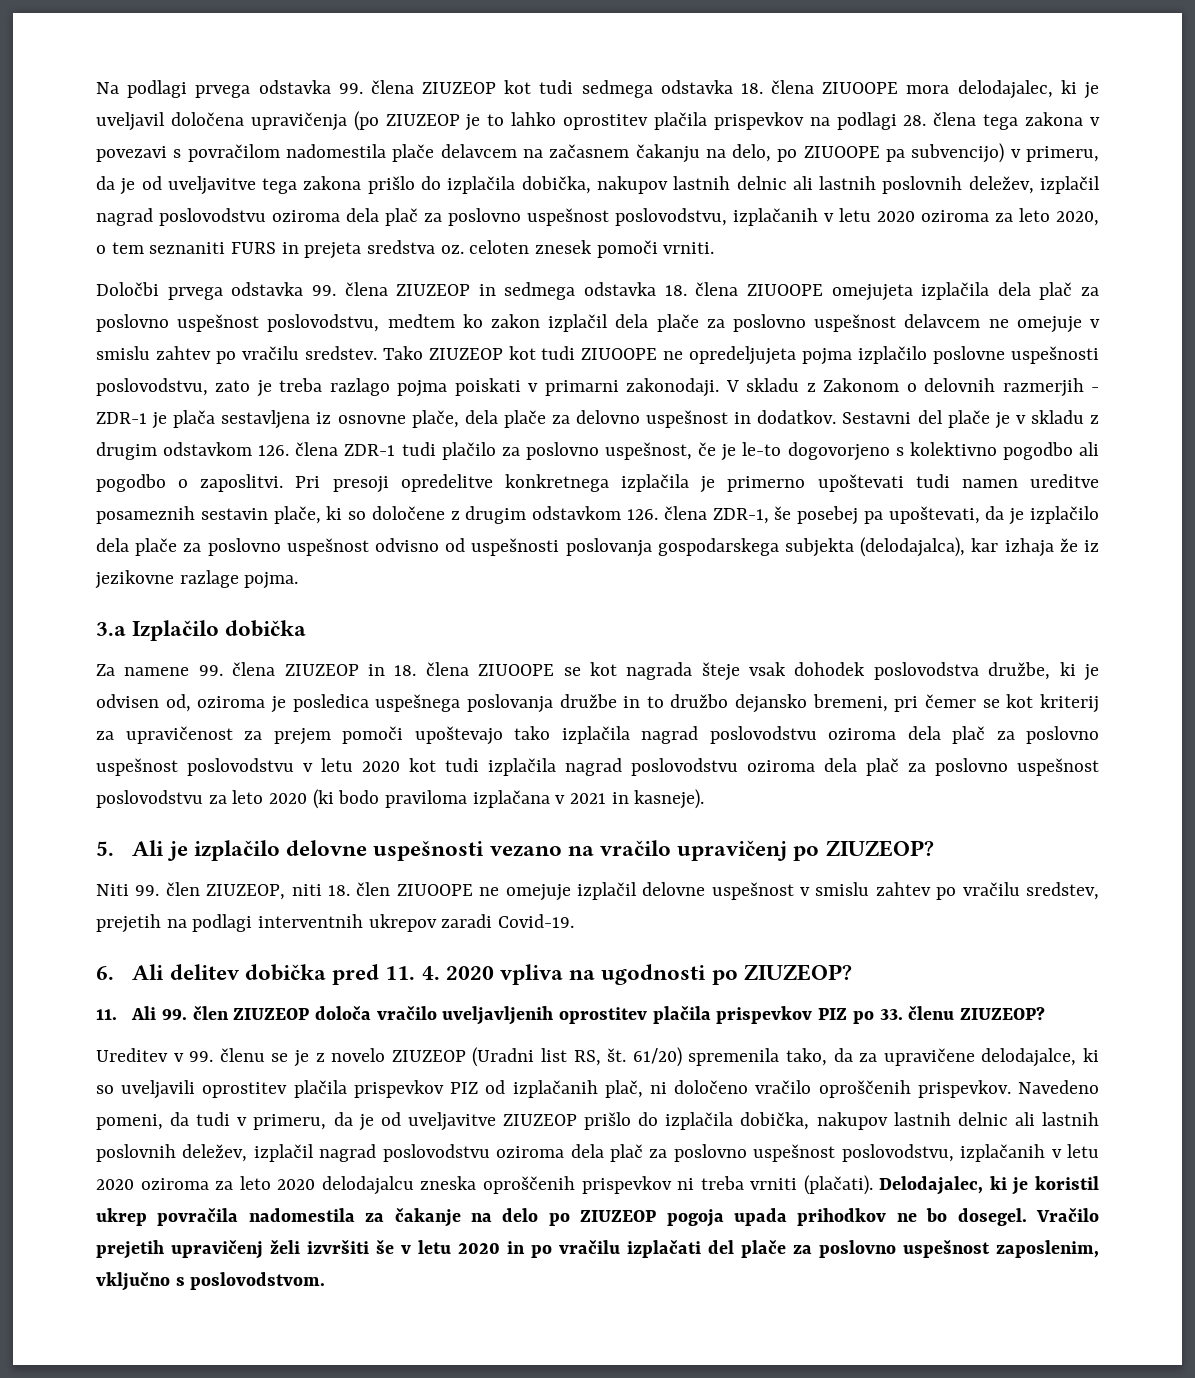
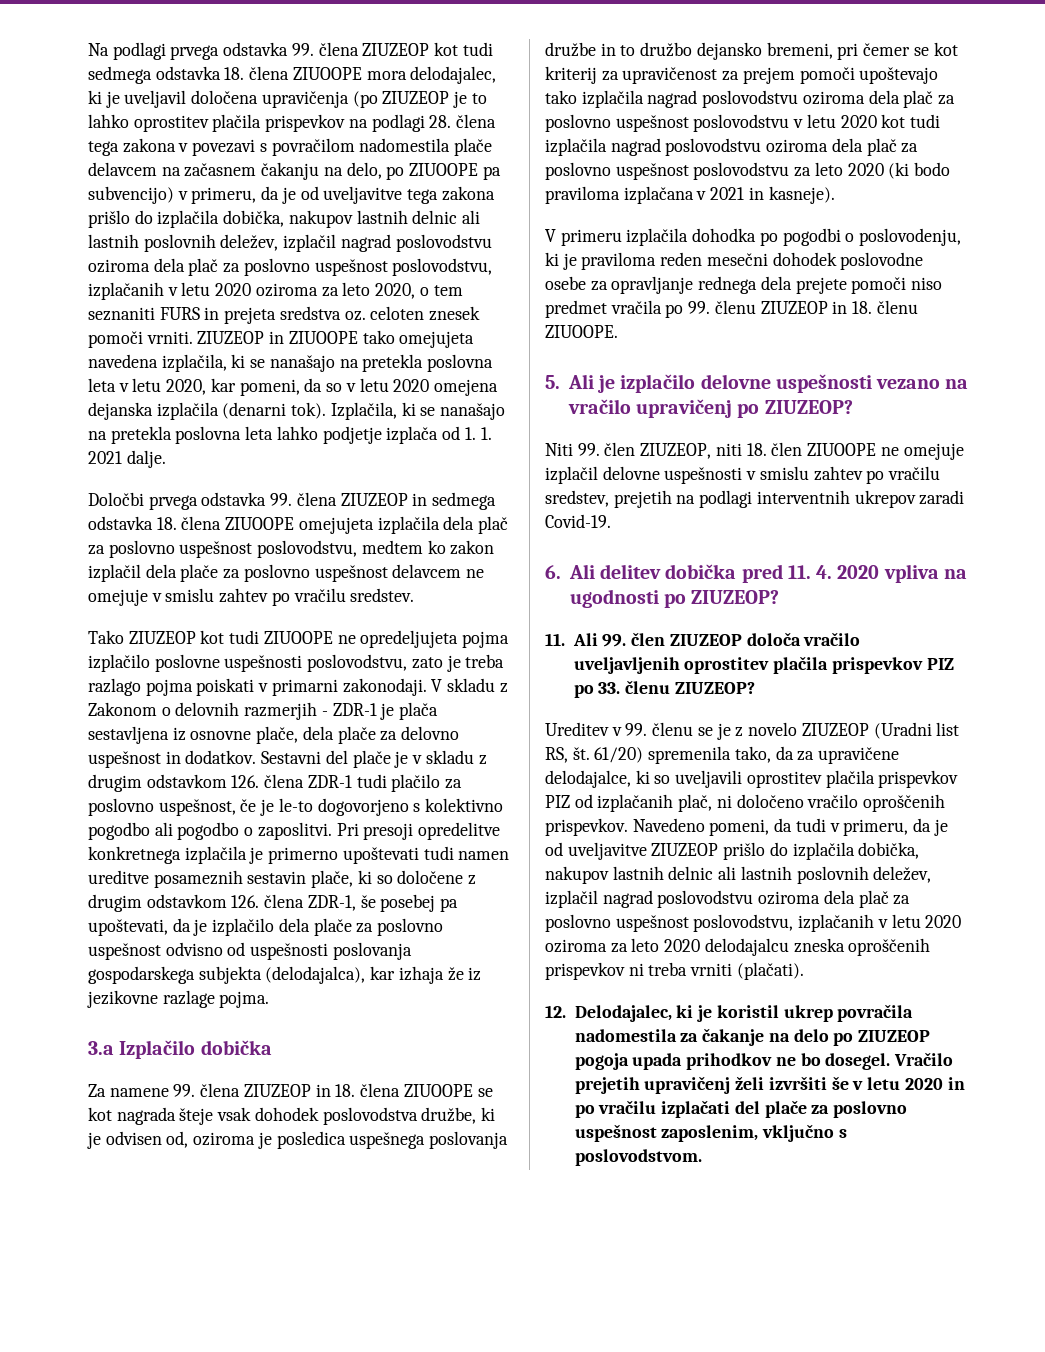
+ ZIUZEOP in ZIUOOPE tako omejujeta navedena izplačila, ki se nanašajo na pretekla poslovna leta v letu 2020, kar pomeni, da so v letu 2020 omejena dejanska izplačila (denarni tok). Izplačila, ki se nanašajo na pretekla poslovna leta lahko podjetje izplača od 1. 1. 2021 dalje.
- Določbi prvega odstavka 99. člena ZIUZEOP in sedmega odstavka 18. člena ZIUOOPE omejujeta izplačila dela plač za poslovno uspešnost poslovodstvu, medtem ko zakon izplačil dela plače za poslovno uspešnost delavcem ne omejuje v smislu zahtev po vračilu sredstev. Tako ZIUZEOP kot tudi ZIUOOPE ne opredeljujeta pojma izplačilo poslovne uspešnosti poslovodstvu, zato je treba razlago pojma poiskati v primarni zakonodaji.
+ Določbi prvega odstavka 99. člena ZIUZEOP in sedmega odstavka 18. člena ZIUOOPE omejujeta izplačila dela plač za poslovno uspešnost poslovodstvu, medtem ko zakon izplačil dela plače za poslovno uspešnost delavcem ne omejuje v smislu zahtev po vračilu sredstev.
+ Tako ZIUZEOP kot tudi ZIUOOPE ne opredeljujeta pojma izplačilo poslovne uspešnosti poslovodstvu, zato je treba razlago pojma poiskati v primarni zakonodaji.
+ V primeru izplačila dohodka po pogodbi o poslovodenju, ki je praviloma reden mesečni dohodek poslovodne osebe za opravljanje rednega dela prejete pomoči niso predmet vračila po 99. členu ZIUZEOP in 18. členu ZIUOOPE.
- Niti 99. člen ZIUZEOP, niti 18. člen ZIUOOPE ne omejuje izplačil delovne uspešnost v smislu zahtev po vračilu sredstev, prejetih na podlagi interventnih ukrepov zaradi Covid-19.
+ Niti 99. člen ZIUZEOP, niti 18. člen ZIUOOPE ne omejuje izplačil delovne uspešnosti v smislu zahtev po vračilu sredstev, prejetih na podlagi interventnih ukrepov zaradi Covid-19.
- Navedeno pomeni, da tudi v primeru, da je od uveljavitve ZIUZEOP prišlo do izplačila dobička, nakupov lastnih delnic ali lastnih poslovnih deležev, izplačil nagrad poslovodstvu oziroma dela plač za poslovno uspešnost poslovodstvu, izplačanih v letu 2020 oziroma za leto 2020 delodajalcu zneska oproščenih prispevkov ni treba vrniti (plačati). Delodajalec, ki je koristil ukrep povračila nadomestila za čakanje na delo po ZIUZEOP pogoja upada prihodkov ne bo dosegel.
+ Navedeno pomeni, da tudi v primeru, da je od uveljavitve ZIUZEOP prišlo do izplačila dobička, nakupov lastnih delnic ali lastnih poslovnih deležev, izplačil nagrad poslovodstvu oziroma dela plač za poslovno uspešnost poslovodstvu, izplačanih v letu 2020 oziroma za leto 2020 delodajalcu zneska oproščenih prispevkov ni treba vrniti (plačati).
+ 12. Delodajalec, ki je koristil ukrep povračila nadomestila za čakanje na delo po ZIUZEOP pogoja upada prihodkov ne bo dosegel.

